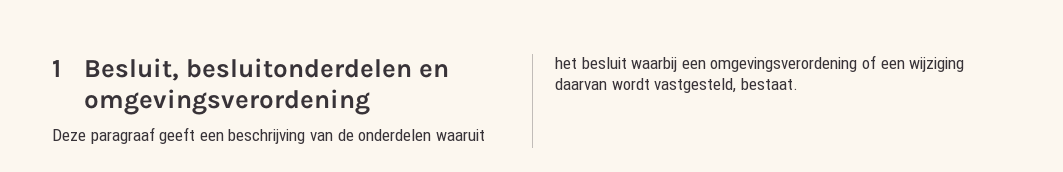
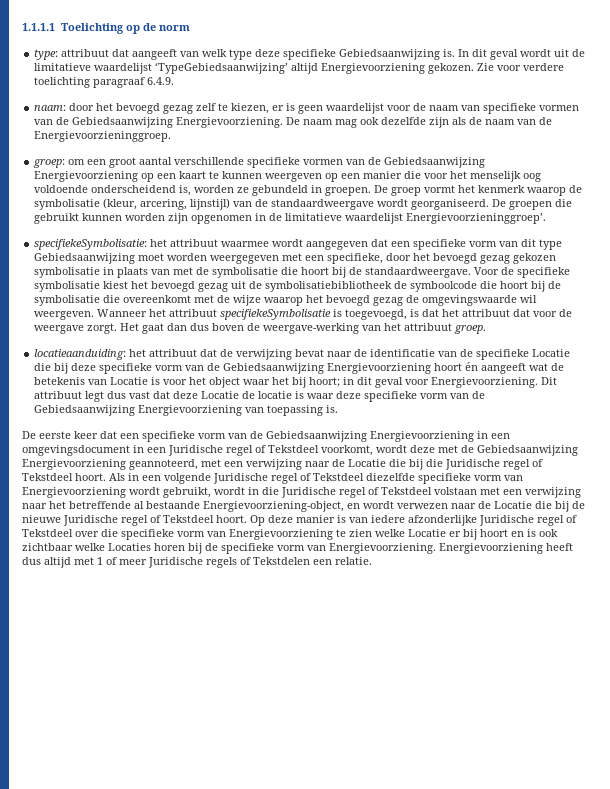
- 1 Besluit, besluitonderdelen en omgevingsverordening
- Deze paragraaf geeft een beschrijving van de onderdelen waaruit het besluit waarbij een omgevingsverordening of een wijziging daarvan wordt vastgesteld, bestaat.
+ 1.1.1.1 Toelichting op de norm
+ type: attribuut dat aangeeft van welk type deze specifieke Gebiedsaanwijzing is. In dit geval wordt uit de limitatieve waardelijst ‘TypeGebiedsaanwijzing’ altijd Energievoorziening gekozen. Zie voor verdere toelichting paragraaf 6.4.9.
+ naam: door het bevoegd gezag zelf te kiezen, er is geen waardelijst voor de naam van specifieke vormen van de Gebiedsaanwijzing Energievoorziening. De naam mag ook dezelfde zijn als de naam van de Energievoorzieninggroep.
+ groep: om een groot aantal verschillende specifieke vormen van de Gebiedsaanwijzing Energievoorziening op een kaart te kunnen weergeven op een manier die voor het menselijk oog voldoende onderscheidend is, worden ze gebundeld in groepen. De groep vormt het kenmerk waarop de symbolisatie (kleur, arcering, lijnstijl) van de standaardweergave wordt georganiseerd. De groepen die gebruikt kunnen worden zijn opgenomen in de limitatieve waardelijst Energievoorzieninggroep’.
+ specifiekeSymbolisatie: het attribuut waarmee wordt aangegeven dat een specifieke vorm van dit type Gebiedsaanwijzing moet worden weergegeven met een specifieke, door het bevoegd gezag gekozen symbolisatie in plaats van met de symbolisatie die hoort bij de standaardweergave. Voor de specifieke symbolisatie kiest het bevoegd gezag uit de symbolisatiebibliotheek de symboolcode die hoort bij de symbolisatie die overeenkomt met de wijze waarop het bevoegd gezag de omgevingswaarde wil weergeven. Wanneer het attribuut specifiekeSymbolisatie is toegevoegd, is dat het attribuut dat voor de weergave zorgt. Het gaat dan dus boven de weergave-werking van het attribuut groep.
+ locatieaanduiding: het attribuut dat de verwijzing bevat naar de identificatie van de specifieke Locatie die bij deze specifieke vorm van de Gebiedsaanwijzing Energievoorziening hoort én aangeeft wat de betekenis van Locatie is voor het object waar het bij hoort; in dit geval voor Energievoorziening. Dit attribuut legt dus vast dat deze Locatie de locatie is waar deze specifieke vorm van de Gebiedsaanwijzing Energievoorziening van toepassing is.
+ De eerste keer dat een specifieke vorm van de Gebiedsaanwijzing Energievoorziening in een omgevingsdocument in een Juridische regel of Tekstdeel voorkomt, wordt deze met de Gebiedsaanwijzing Energievoorziening geannoteerd, met een verwijzing naar de Locatie die bij die Juridische regel of Tekstdeel hoort. Als in een volgende Juridische regel of Tekstdeel diezelfde specifieke vorm van Energievoorziening wordt gebruikt, wordt in die Juridische regel of Tekstdeel volstaan met een verwijzing naar het betreffende al bestaande Energievoorziening-object, en wordt verwezen naar de Locatie die bij de nieuwe Juridische regel of Tekstdeel hoort. Op deze manier is van iedere afzonderlijke Juridische regel of Tekstdeel over die specifieke vorm van Energievoorziening te zien welke Locatie er bij hoort en is ook zichtbaar welke Locaties horen bij de specifieke vorm van Energievoorziening. Energievoorziening heeft dus altijd met 1 of meer Juridische regels of Tekstdelen een relatie.

